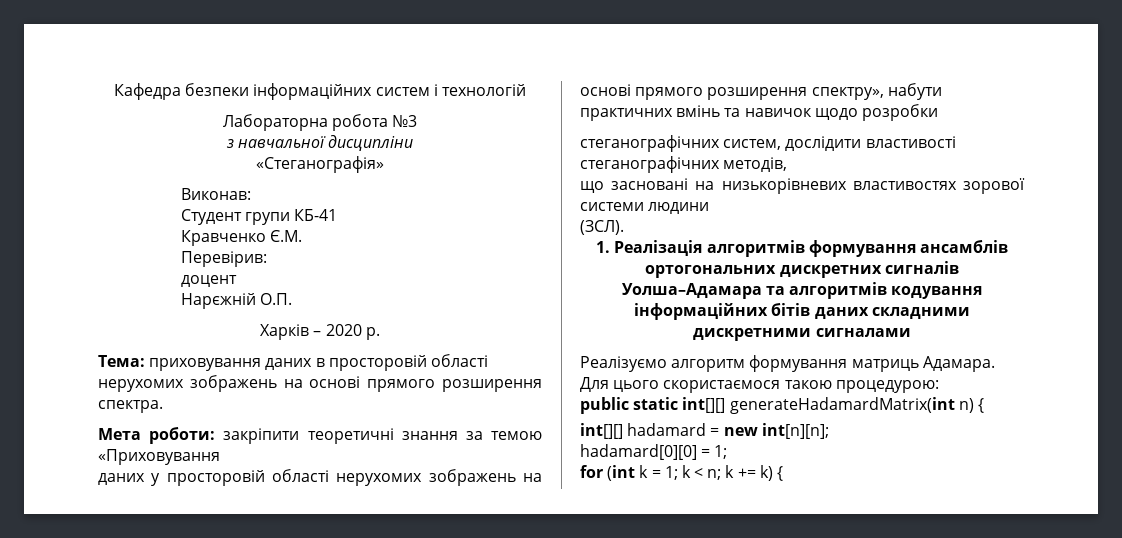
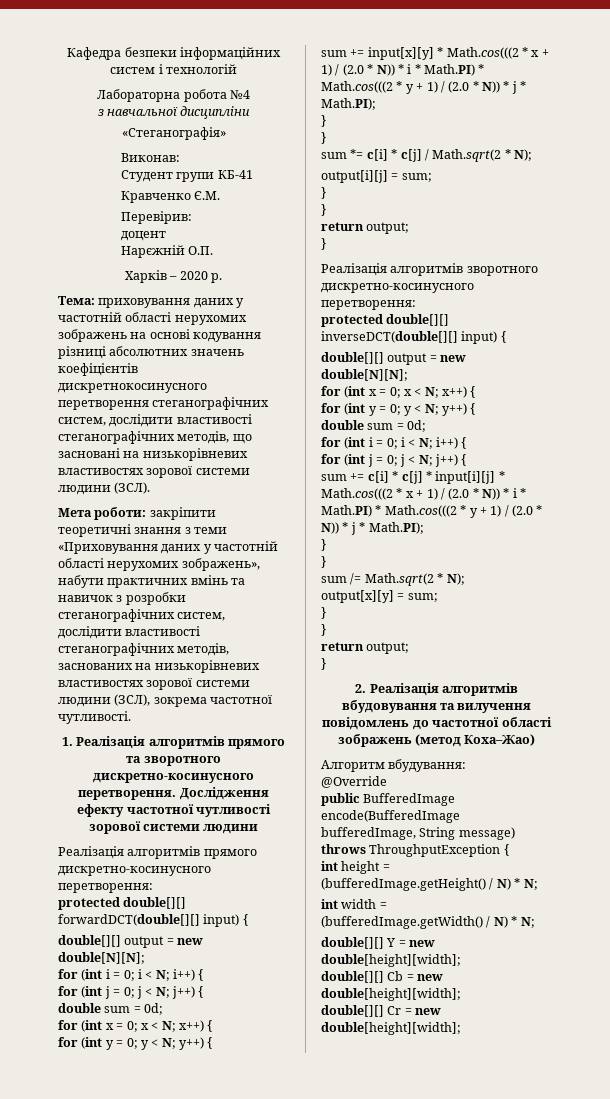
- Лабораторна робота №3
+ Лабораторна робота №4
- Тема: приховування даних в просторовій області нерухомих зображень на основі прямого розширення спектра.
- Мета роботи: закріпити теоретичні знання за темою «Приховування
- даних у просторовій області нерухомих зображень на основі прямого розширення спектру», набути практичних вмінь та навичок щодо розробки
- стеганографічних систем, дослідити властивості стеганографічних методів,
- що засновані на низькорівневих властивостях зорової системи людини
- (ЗСЛ).
- 1. Реалізація алгоритмів формування ансамблів ортогональних дискретних сигналів Уолша–Адамара та алгоритмів кодування інформаційних бітів даних складними дискретними сигналами
- Реалізуємо алгоритм формування матриць Адамара. Для цього скористаємося такою процедурою:
- public static int[][] generateHadamardMatrix(int n) {
- int[][] hadamard = new int[n][n];
- hadamard[0][0] = 1;
- for (int k = 1; k < n; k += k) {
+ Тема: приховування даних у частотній області нерухомих зображень на основі кодування різниці абсолютних значень коефіцієнтів дискретнокосинусного перетворення стеганографічних систем, дослідити властивості стеганографічних методів, що засновані на низькорівневих властивостях зорової системи людини (ЗСЛ).
+ Мета роботи: закріпити теоретичні знання з теми «Приховування даних у частотній області нерухомих зображень», набути практичних вмінь та навичок з розробки стеганографічних систем, дослідити властивості стеганографічних методів, заснованих на низькорівневих властивостях зорової системи людини (ЗСЛ), зокрема частотної чутливості.
+ 1. Реалізація алгоритмів прямого та зворотного дискретно-косинусного перетворення. Дослідження ефекту частотної чутливості зорової системи людини
+ Реалізація алгоритмів прямого дискретно-косинусного перетворення:
+ protected double[][] forwardDCT(double[][] input) {
+ double[][] output = new double[N][N];
+ for (int i = 0; i < N; i++) {
+ for (int j = 0; j < N; j++) {
+ double sum = 0d;
+ for (int x = 0; x < N; x++) {
+ for (int y = 0; y < N; y++) {
+ sum += input[x][y] * Math.cos(((2 * x + 1) / (2.0 * N)) * i * Math.PI) * Math.cos(((2 * y + 1) / (2.0 * N)) * j * Math.PI);
+ }
+ }
+ sum *= c[i] * c[j] / Math.sqrt(2 * N);
+ output[i][j] = sum;
+ }
+ }
+ return output;
+ }
+ Реалізація алгоритмів зворотного дискретно-косинусного перетворення:
+ protected double[][] inverseDCT(double[][] input) {
+ double[][] output = new double[N][N];
+ for (int x = 0; x < N; x++) {
+ for (int y = 0; y < N; y++) {
+ double sum = 0d;
+ for (int i = 0; i < N; i++) {
+ for (int j = 0; j < N; j++) {
+ sum += c[i] * c[j] * input[i][j] * Math.cos(((2 * x + 1) / (2.0 * N)) * i * Math.PI) * Math.cos(((2 * y + 1) / (2.0 * N)) * j * Math.PI);
+ }
+ }
+ sum /= Math.sqrt(2 * N);
+ output[x][y] = sum;
+ }
+ }
+ return output;
+ }
+ 2. Реалізація алгоритмів вбудовування та вилучення повідомлень до частотної області зображень (метод Коха–Жао)
+ Алгоритм вбудування:
+ @Override
+ public BufferedImage encode(BufferedImage bufferedImage, String message) throws ThroughputException {
+ int height = (bufferedImage.getHeight() / N) * N;
+ int width = (bufferedImage.getWidth() / N) * N;
+ double[][] Y = new double[height][width];
+ double[][] Cb = new double[height][width];
+ double[][] Cr = new double[height][width];

